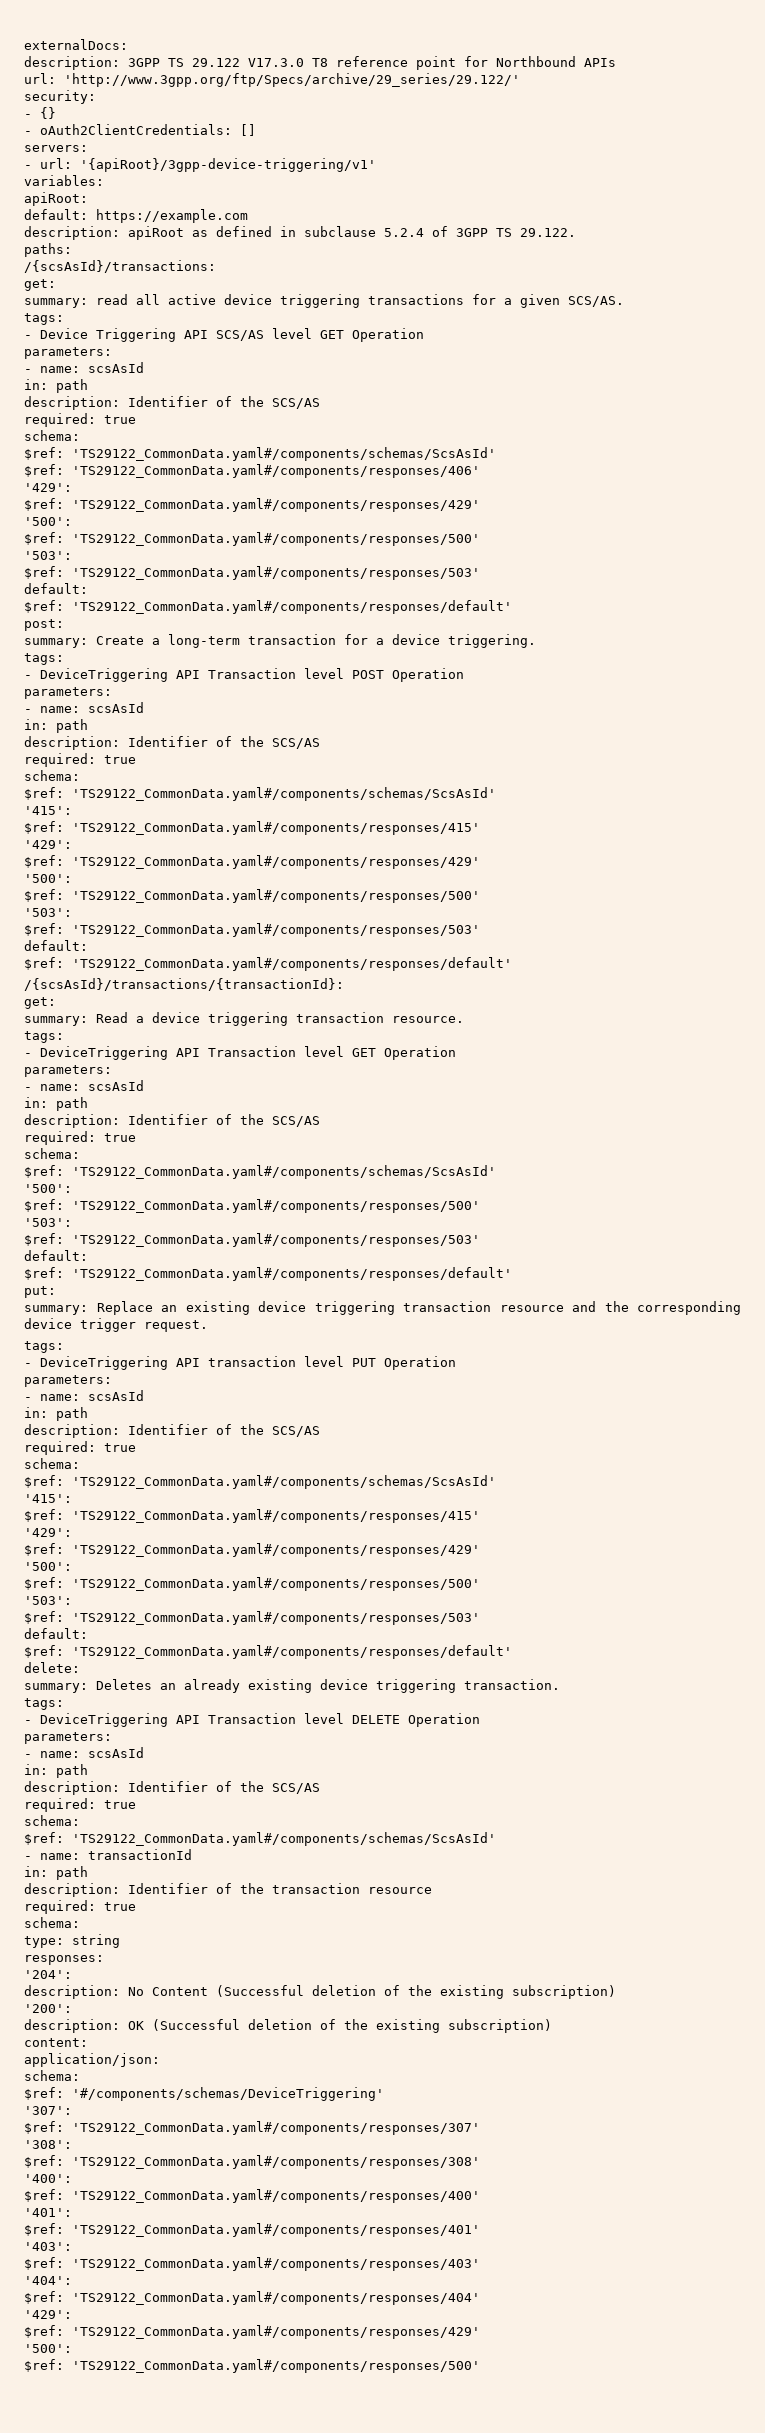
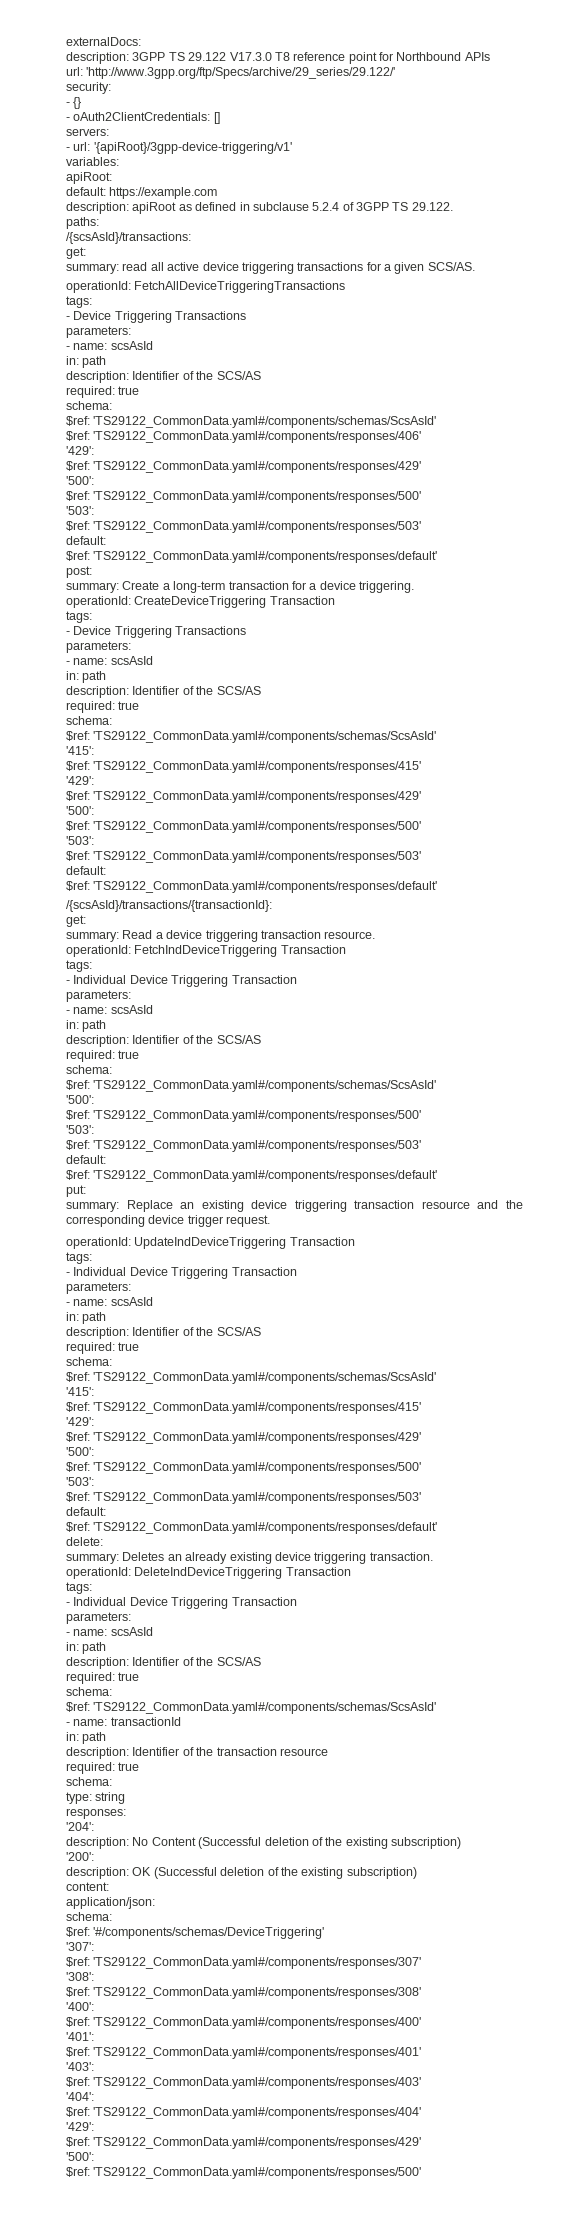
  summary: read all active device triggering transactions for a given SCS/AS.
+ operationId: FetchAllDeviceTriggeringTransactions
  tags:
- - Device Triggering API SCS/AS level GET Operation
+ - Device Triggering Transactions
  summary: Create a long-term transaction for a device triggering.
+ operationId: CreateDeviceTriggering Transaction
  tags:
- - DeviceTriggering API Transaction level POST Operation
+ - Device Triggering Transactions
  summary: Read a device triggering transaction resource.
+ operationId: FetchIndDeviceTriggering Transaction
  tags:
- - DeviceTriggering API Transaction level GET Operation
+ - Individual Device Triggering Transaction
  summary: Replace an existing device triggering transaction resource and the corresponding device trigger request.
+ operationId: UpdateIndDeviceTriggering Transaction
  tags:
- - DeviceTriggering API transaction level PUT Operation
+ - Individual Device Triggering Transaction
  summary: Deletes an already existing device triggering transaction.
+ operationId: DeleteIndDeviceTriggering Transaction
  tags:
- - DeviceTriggering API Transaction level DELETE Operation
+ - Individual Device Triggering Transaction

